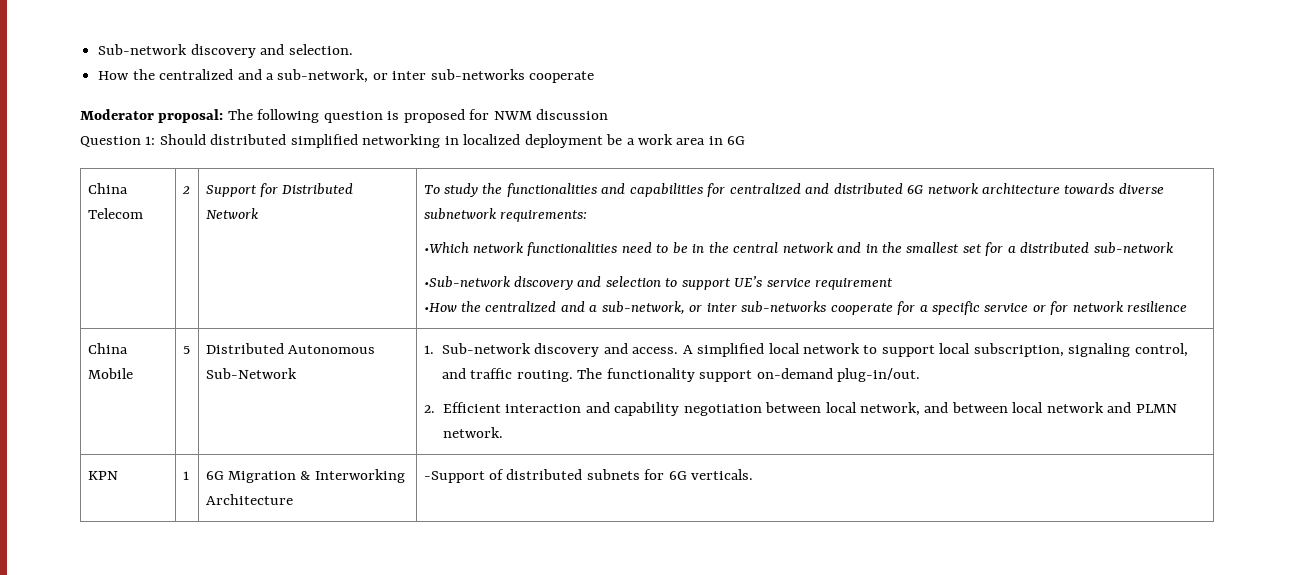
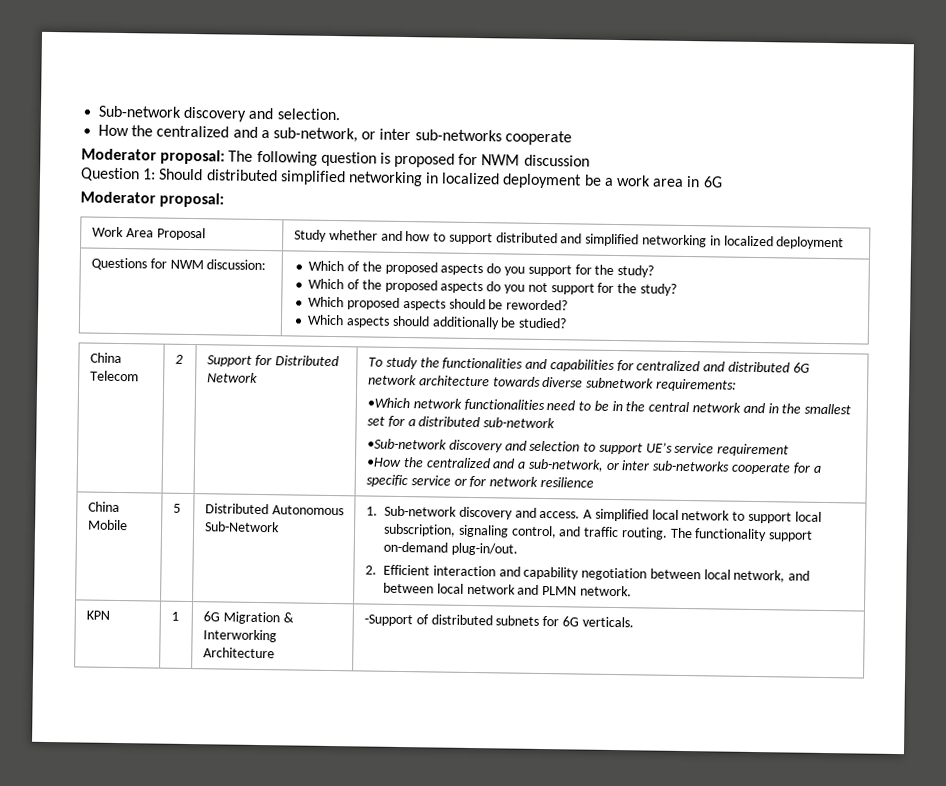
  Question 1: Should distributed simplified networking in localized deployment be a work area in 6G
+ Moderator proposal:
+ Work Area Proposal | Study whether and how to support distributed and simplified networking in localized deployment
+ Questions for NWM discussion: | Which of the proposed aspects do you support for the study?
+ Which of the proposed aspects do you not support for the study?
+ Which proposed aspects should be reworded?
+ Which aspects should additionally be studied?

